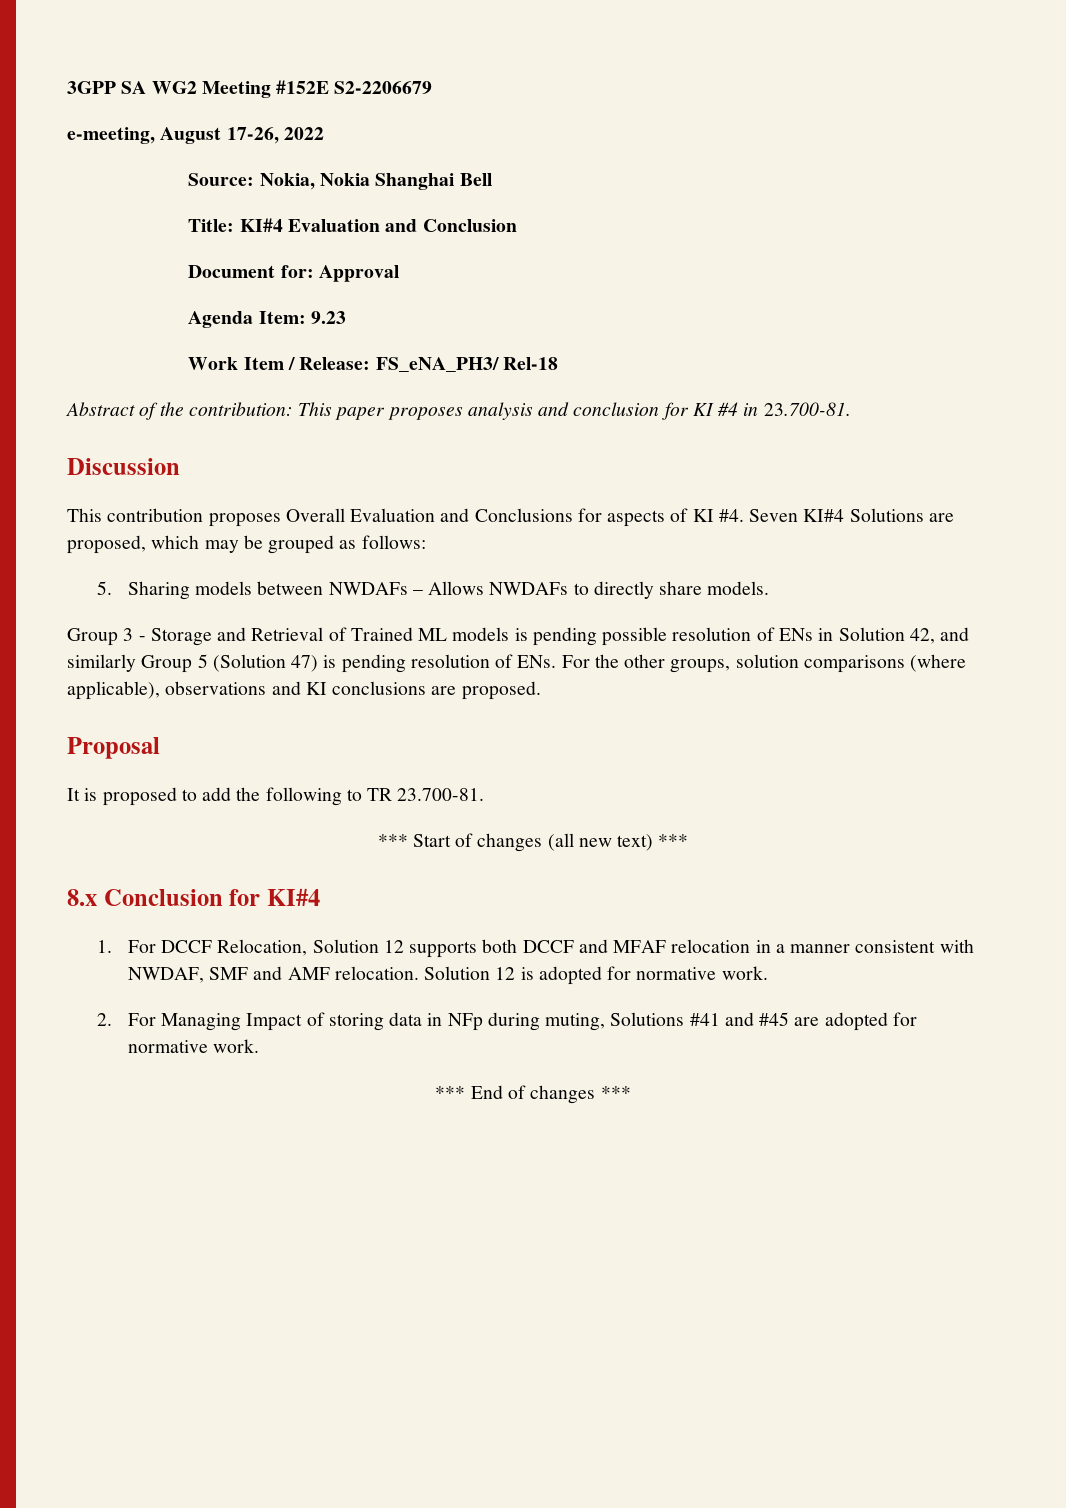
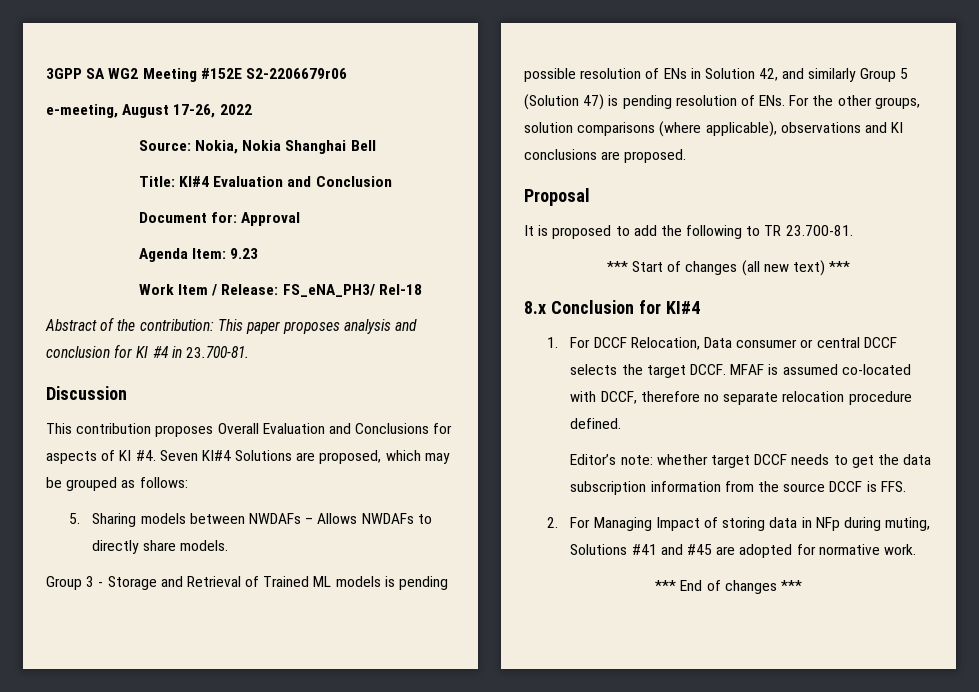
- 3GPP SA WG2 Meeting #152E S2-2206679
+ 3GPP SA WG2 Meeting #152E S2-2206679r06
- 1. For DCCF Relocation, Solution 12 supports both DCCF and MFAF relocation in a manner consistent with NWDAF, SMF and AMF relocation. Solution 12 is adopted for normative work.
+ 1. For DCCF Relocation, Data consumer or central DCCF selects the target DCCF. MFAF is assumed co-located with DCCF, therefore no separate relocation procedure defined.
+ Editor’s note: whether target DCCF needs to get the data subscription information from the source DCCF is FFS.

